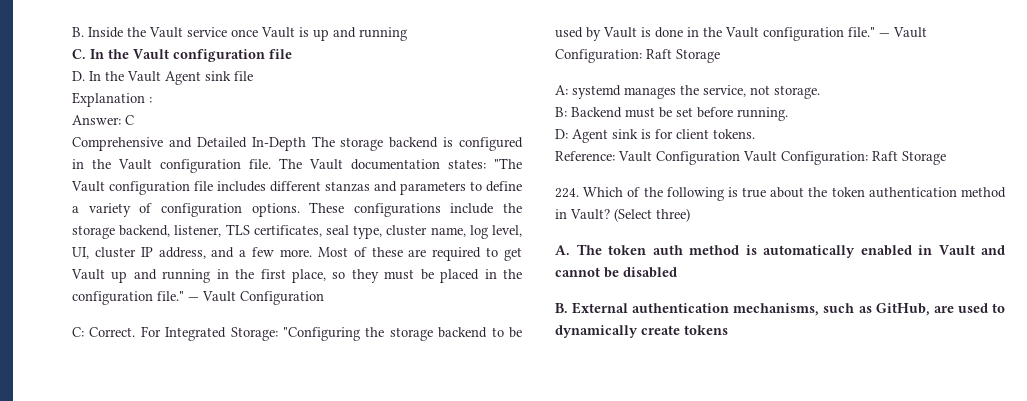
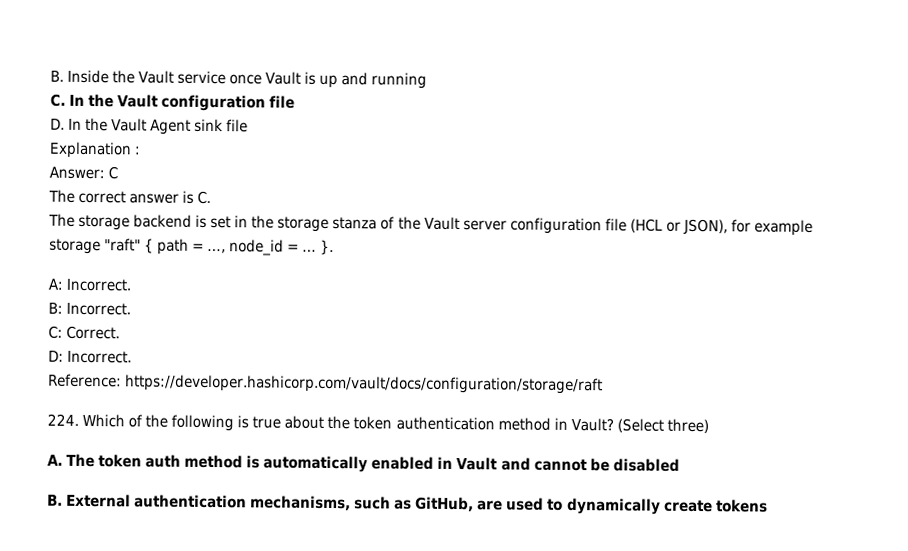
- Comprehensive and Detailed In-Depth The storage backend is configured in the Vault configuration file. The Vault documentation states: "The Vault configuration file includes different stanzas and parameters to define a variety of configuration options. These configurations include the storage backend, listener, TLS certificates, seal type, cluster name, log level, UI, cluster IP address, and a few more. Most of these are required to get Vault up and running in the first place, so they must be placed in the configuration file." — Vault Configuration
- C: Correct. For Integrated Storage: "Configuring the storage backend to be used by Vault is done in the Vault configuration file." — Vault Configuration: Raft Storage
- A: systemd manages the service, not storage.
- B: Backend must be set before running.
- D: Agent sink is for client tokens.
- Reference: Vault Configuration Vault Configuration: Raft Storage
+ The correct answer is C.
+ The storage backend is set in the storage stanza of the Vault server configuration file (HCL or JSON), for example storage "raft" { path = …, node_id = … }.
+ A: Incorrect.
+ B: Incorrect.
+ C: Correct.
+ D: Incorrect.
+ Reference: https://developer.hashicorp.com/vault/docs/configuration/storage/raft

